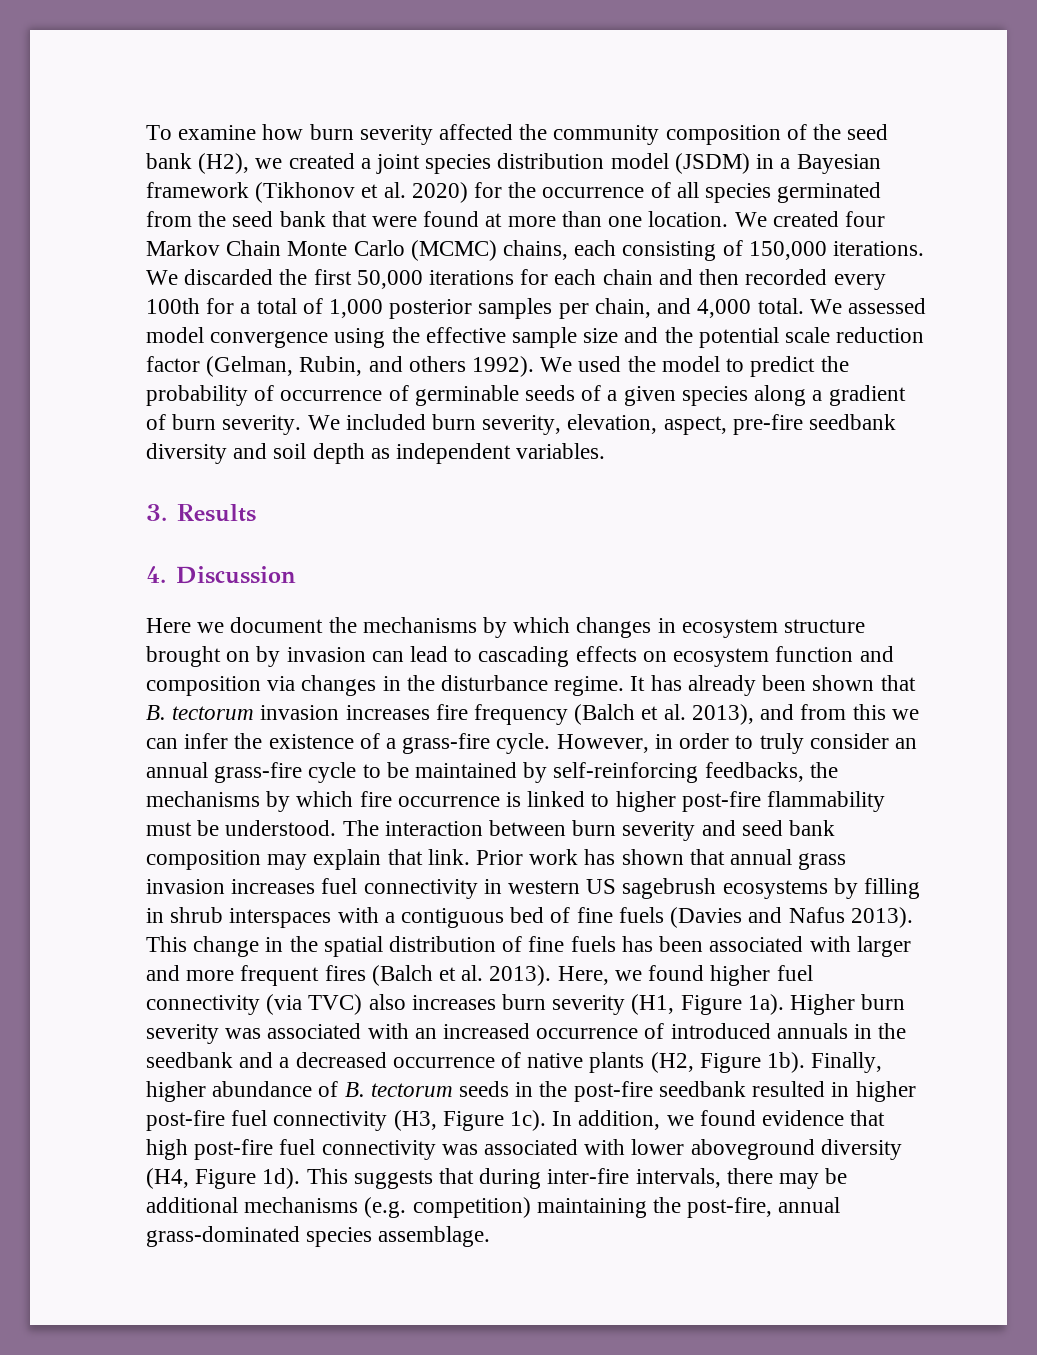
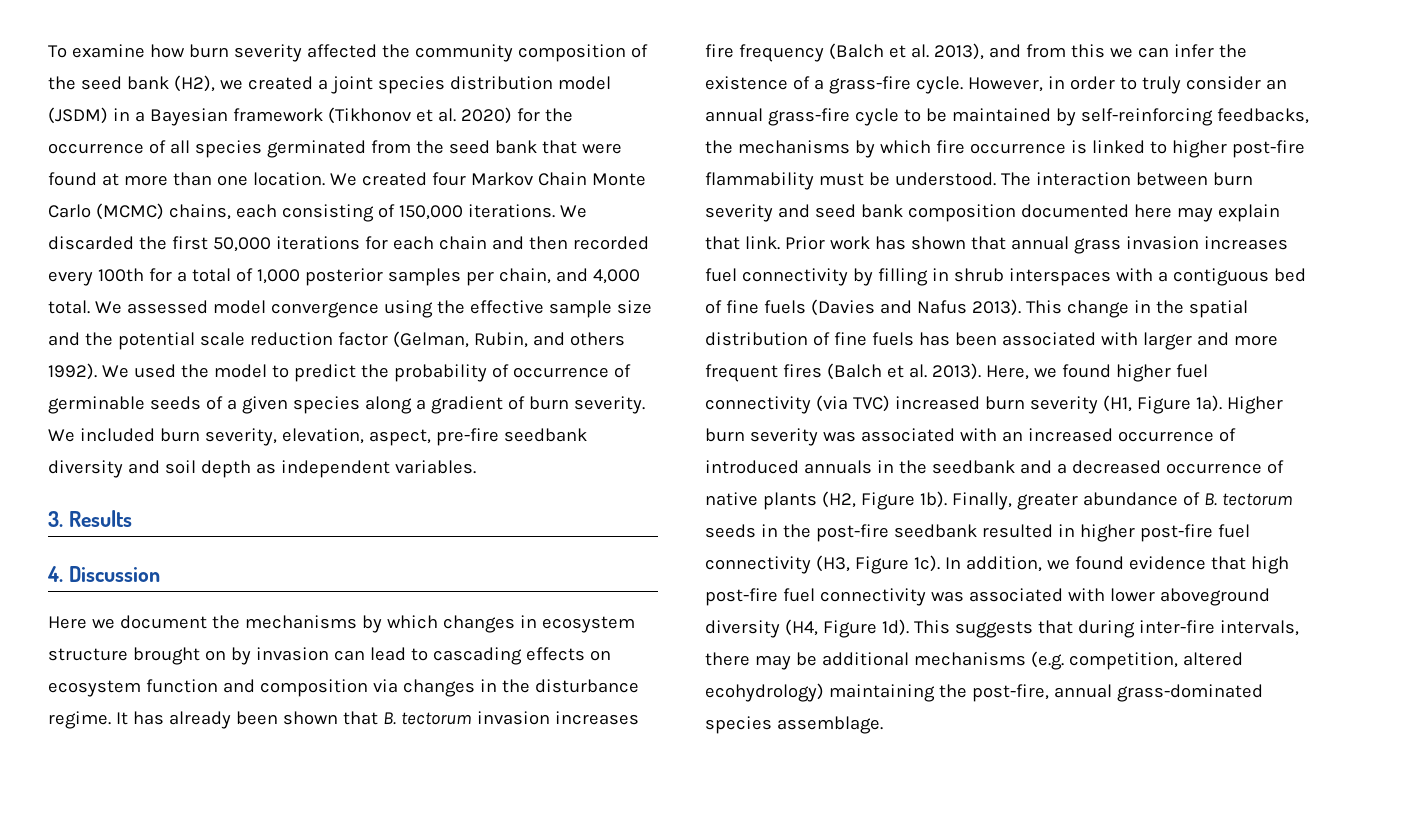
- The interaction between burn severity and seed bank composition may explain that link.
+ The interaction between burn severity and seed bank composition documented here may explain that link.
- Prior work has shown that annual grass invasion increases fuel connectivity in western US sagebrush ecosystems by filling in shrub interspaces with a contiguous bed of fine fuels (Davies and Nafus 2013).
+ Prior work has shown that annual grass invasion increases fuel connectivity by filling in shrub interspaces with a contiguous bed of fine fuels (Davies and Nafus 2013).
- Here, we found higher fuel connectivity (via TVC) also increases burn severity (H1, Figure 1a).
+ Here, we found higher fuel connectivity (via TVC) increased burn severity (H1, Figure 1a).
- Finally, higher abundance of B. tectorum seeds in the post-fire seedbank resulted in higher post-fire fuel connectivity (H3, Figure 1c).
+ Finally, greater abundance of B. tectorum seeds in the post-fire seedbank resulted in higher post-fire fuel connectivity (H3, Figure 1c).
- This suggests that during inter-fire intervals, there may be additional mechanisms (e.g. competition) maintaining the post-fire, annual grass-dominated species assemblage.
+ This suggests that during inter-fire intervals, there may be additional mechanisms (e.g. competition, altered ecohydrology) maintaining the post-fire, annual grass-dominated species assemblage.

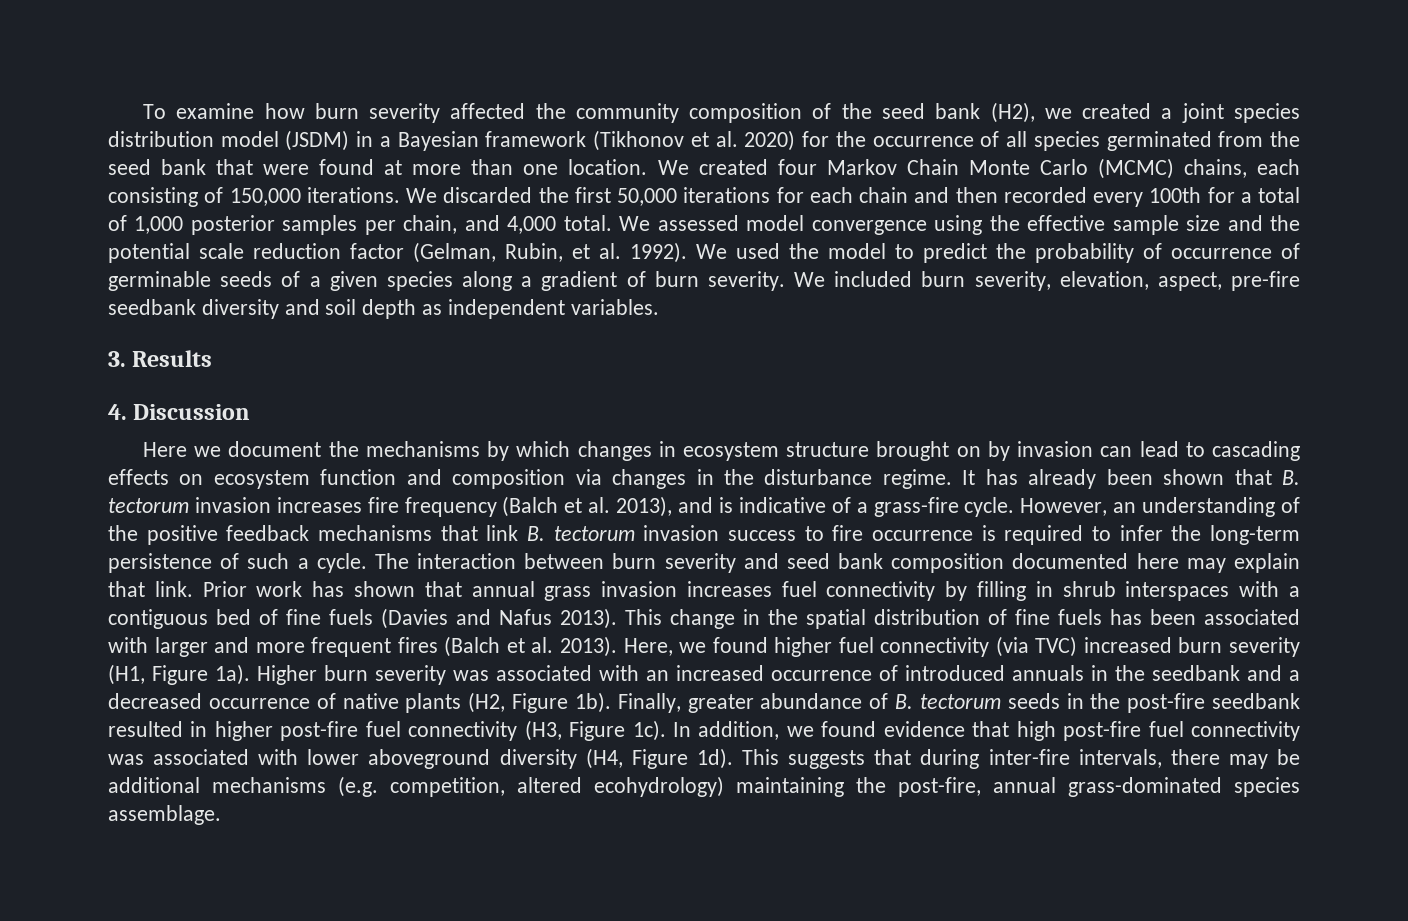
- We assessed model convergence using the effective sample size and the potential scale reduction factor (Gelman, Rubin, and others 1992).
+ We assessed model convergence using the effective sample size and the potential scale reduction factor (Gelman, Rubin, et al. 1992).
- It has already been shown that B. tectorum invasion increases fire frequency (Balch et al. 2013), and from this we can infer the existence of a grass-fire cycle.
+ It has already been shown that B. tectorum invasion increases fire frequency (Balch et al. 2013), and is indicative of a grass-fire cycle.
- However, in order to truly consider an annual grass-fire cycle to be maintained by self-reinforcing feedbacks, the mechanisms by which fire occurrence is linked to higher post-fire flammability must be understood.
+ However, an understanding of the positive feedback mechanisms that link B. tectorum invasion success to fire occurrence is required to infer the long-term persistence of such a cycle.

